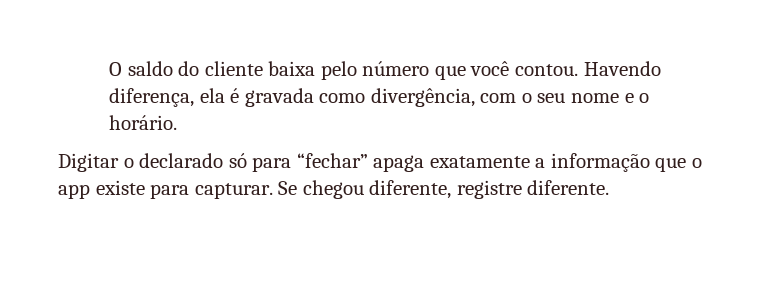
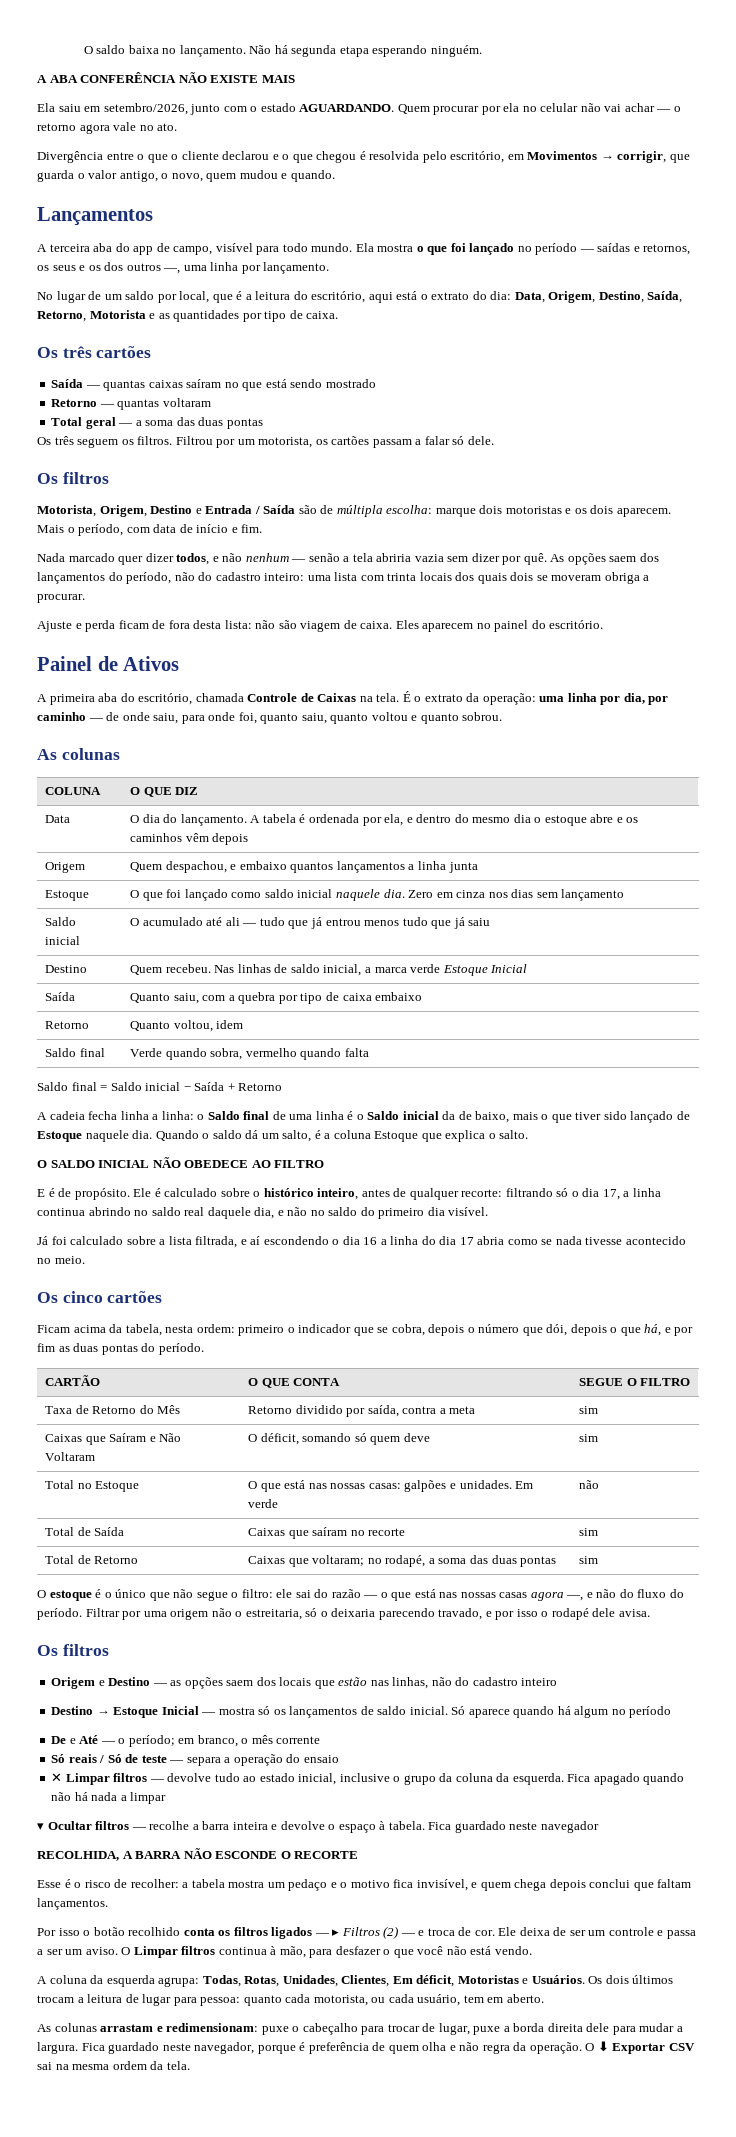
- O saldo do cliente baixa pelo número que você contou. Havendo diferença, ela é gravada como divergência, com o seu nome e o horário.
- Digitar o declarado só para “fechar” apaga exatamente a informação que o app existe para capturar. Se chegou diferente, registre diferente.
+ O saldo baixa no lançamento. Não há segunda etapa esperando ninguém.
+ A ABA CONFERÊNCIA NÃO EXISTE MAIS
+ Ela saiu em setembro/2026, junto com o estado AGUARDANDO. Quem procurar por ela no celular não vai achar — o retorno agora vale no ato.
+ Divergência entre o que o cliente declarou e o que chegou é resolvida pelo escritório, em Movimentos → corrigir, que guarda o valor antigo, o novo, quem mudou e quando.
+ Lançamentos
+ A terceira aba do app de campo, visível para todo mundo. Ela mostra o que foi lançado no período — saídas e retornos, os seus e os dos outros —, uma linha por lançamento.
+ No lugar de um saldo por local, que é a leitura do escritório, aqui está o extrato do dia: Data, Origem, Destino, Saída, Retorno, Motorista e as quantidades por tipo de caixa.
+ Os três cartões
+ Saída — quantas caixas saíram no que está sendo mostrado
+ Retorno — quantas voltaram
+ Total geral — a soma das duas pontas
+ Os três seguem os filtros. Filtrou por um motorista, os cartões passam a falar só dele.
+ Os filtros
+ Motorista, Origem, Destino e Entrada / Saída são de múltipla escolha: marque dois motoristas e os dois aparecem. Mais o período, com data de início e fim.
+ Nada marcado quer dizer todos, e não nenhum — senão a tela abriria vazia sem dizer por quê. As opções saem dos lançamentos do período, não do cadastro inteiro: uma lista com trinta locais dos quais dois se moveram obriga a procurar.
+ Ajuste e perda ficam de fora desta lista: não são viagem de caixa. Eles aparecem no painel do escritório.
+ Painel de Ativos
+ A primeira aba do escritório, chamada Controle de Caixas na tela. É o extrato da operação: uma linha por dia, por caminho — de onde saiu, para onde foi, quanto saiu, quanto voltou e quanto sobrou.
+ As colunas
+ COLUNA | O QUE DIZ
+ Data | O dia do lançamento. A tabela é ordenada por ela, e dentro do mesmo dia o estoque abre e os caminhos vêm depois
+ Origem | Quem despachou, e embaixo quantos lançamentos a linha junta
+ Estoque | O que foi lançado como saldo inicial naquele dia. Zero em cinza nos dias sem lançamento
+ Saldo inicial | O acumulado até ali — tudo que já entrou menos tudo que já saiu
+ Destino | Quem recebeu. Nas linhas de saldo inicial, a marca verde Estoque Inicial
+ Saída | Quanto saiu, com a quebra por tipo de caixa embaixo
+ Retorno | Quanto voltou, idem
+ Saldo final | Verde quando sobra, vermelho quando falta
+ Saldo final = Saldo inicial − Saída + Retorno
+ A cadeia fecha linha a linha: o Saldo final de uma linha é o Saldo inicial da de baixo, mais o que tiver sido lançado de Estoque naquele dia. Quando o saldo dá um salto, é a coluna Estoque que explica o salto.
+ O SALDO INICIAL NÃO OBEDECE AO FILTRO
+ E é de propósito. Ele é calculado sobre o histórico inteiro, antes de qualquer recorte: filtrando só o dia 17, a linha continua abrindo no saldo real daquele dia, e não no saldo do primeiro dia visível.
+ Já foi calculado sobre a lista filtrada, e aí escondendo o dia 16 a linha do dia 17 abria como se nada tivesse acontecido no meio.
+ Os cinco cartões
+ Ficam acima da tabela, nesta ordem: primeiro o indicador que se cobra, depois o número que dói, depois o que há, e por fim as duas pontas do período.
+ CARTÃO | O QUE CONTA | SEGUE O FILTRO
+ Taxa de Retorno do Mês | Retorno dividido por saída, contra a meta | sim
+ Caixas que Saíram e Não Voltaram | O déficit, somando só quem deve | sim
+ Total no Estoque | O que está nas nossas casas: galpões e unidades. Em verde | não
+ Total de Saída | Caixas que saíram no recorte | sim
+ Total de Retorno | Caixas que voltaram; no rodapé, a soma das duas pontas | sim
+ O estoque é o único que não segue o filtro: ele sai do razão — o que está nas nossas casas agora —, e não do fluxo do período. Filtrar por uma origem não o estreitaria, só o deixaria parecendo travado, e por isso o rodapé dele avisa.
+ Os filtros
+ Origem e Destino — as opções saem dos locais que estão nas linhas, não do cadastro inteiro
+ Destino → Estoque Inicial — mostra só os lançamentos de saldo inicial. Só aparece quando há algum no período
+ De e Até — o período; em branco, o mês corrente
+ Só reais / Só de teste — separa a operação do ensaio
+ ✕ Limpar filtros — devolve tudo ao estado inicial, inclusive o grupo da coluna da esquerda. Fica apagado quando não há nada a limpar
+ ▾ Ocultar filtros — recolhe a barra inteira e devolve o espaço à tabela. Fica guardado neste navegador
+ RECOLHIDA, A BARRA NÃO ESCONDE O RECORTE
+ Esse é o risco de recolher: a tabela mostra um pedaço e o motivo fica invisível, e quem chega depois conclui que faltam lançamentos.
+ Por isso o botão recolhido conta os filtros ligados — ▸ Filtros (2) — e troca de cor. Ele deixa de ser um controle e passa a ser um aviso. O Limpar filtros continua à mão, para desfazer o que você não está vendo.
+ A coluna da esquerda agrupa: Todas, Rotas, Unidades, Clientes, Em déficit, Motoristas e Usuários. Os dois últimos trocam a leitura de lugar para pessoa: quanto cada motorista, ou cada usuário, tem em aberto.
+ As colunas arrastam e redimensionam: puxe o cabeçalho para trocar de lugar, puxe a borda direita dele para mudar a largura. Fica guardado neste navegador, porque é preferência de quem olha e não regra da operação. O ⬇ Exportar CSV sai na mesma ordem da tela.

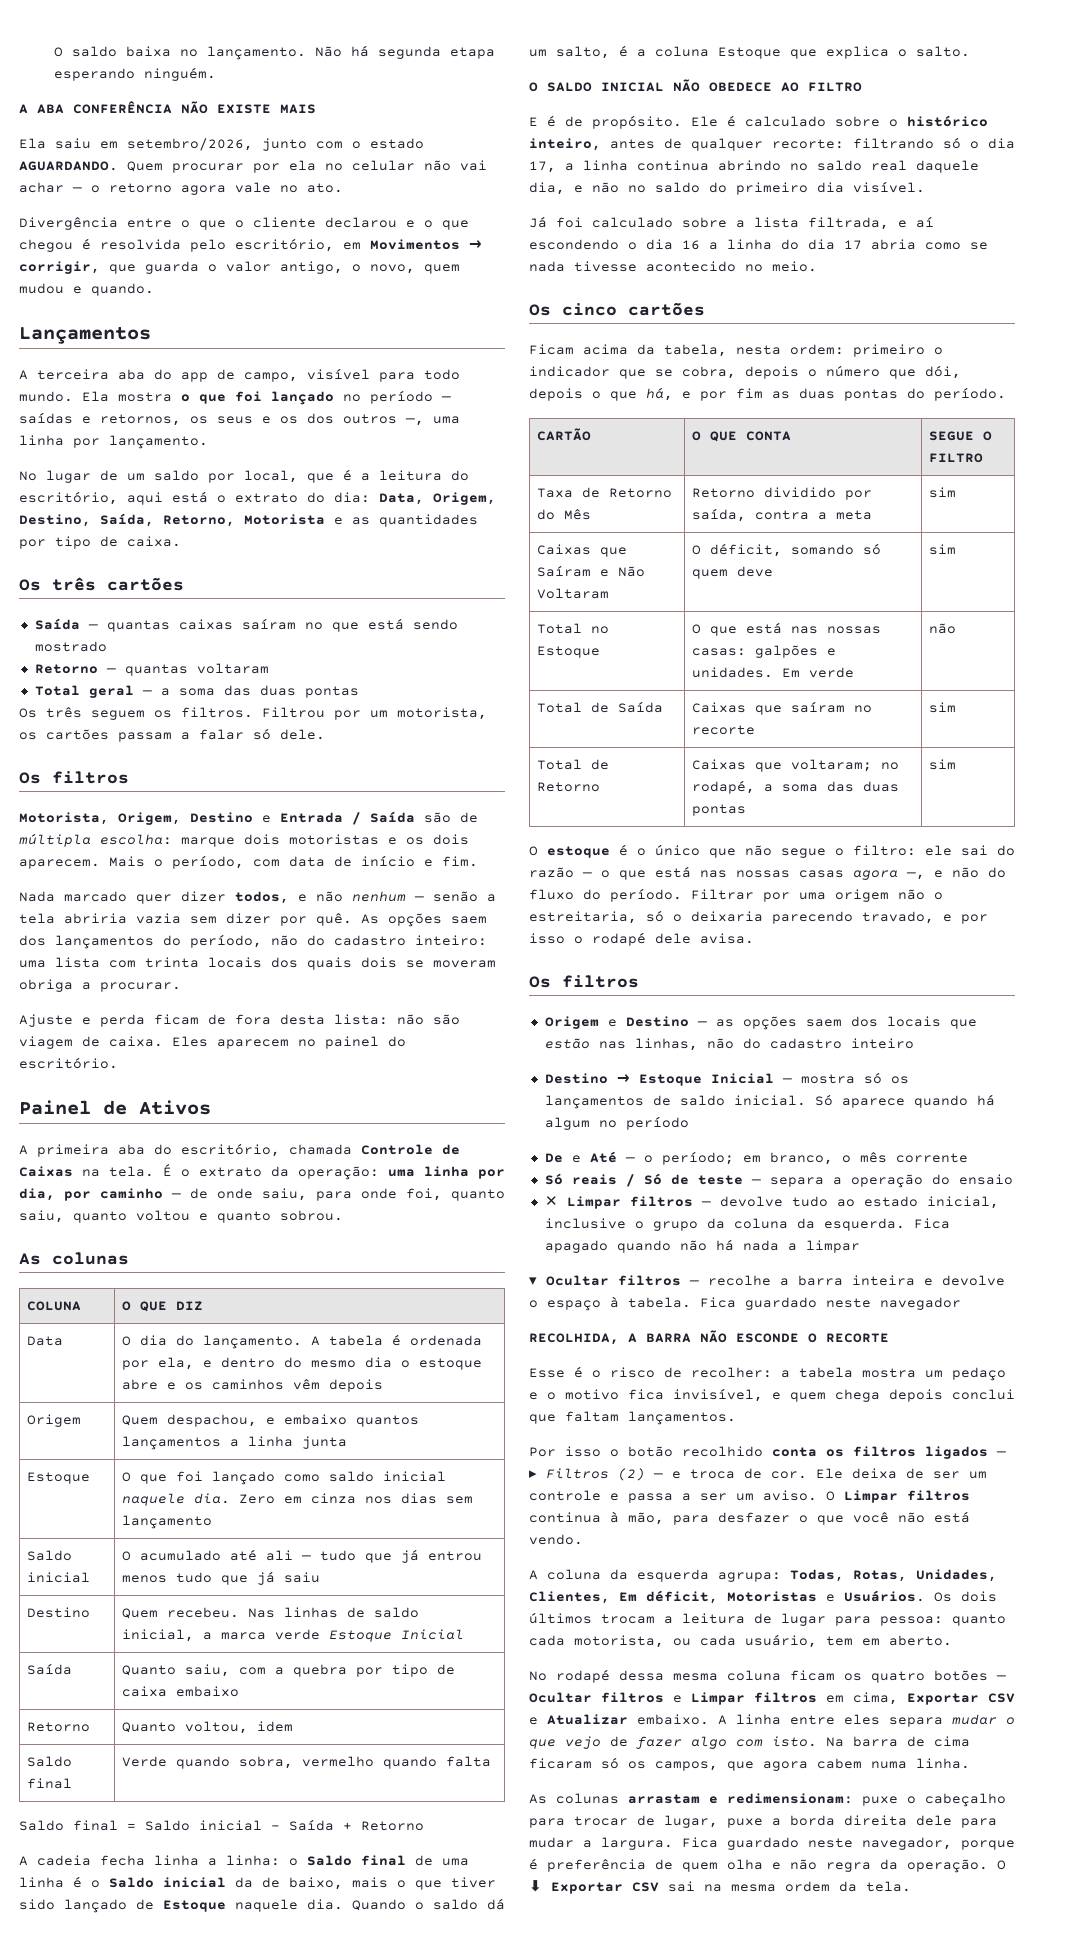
+ No rodapé dessa mesma coluna ficam os quatro botões — Ocultar filtros e Limpar filtros em cima, Exportar CSV e Atualizar embaixo. A linha entre eles separa mudar o que vejo de fazer algo com isto. Na barra de cima ficaram só os campos, que agora cabem numa linha.

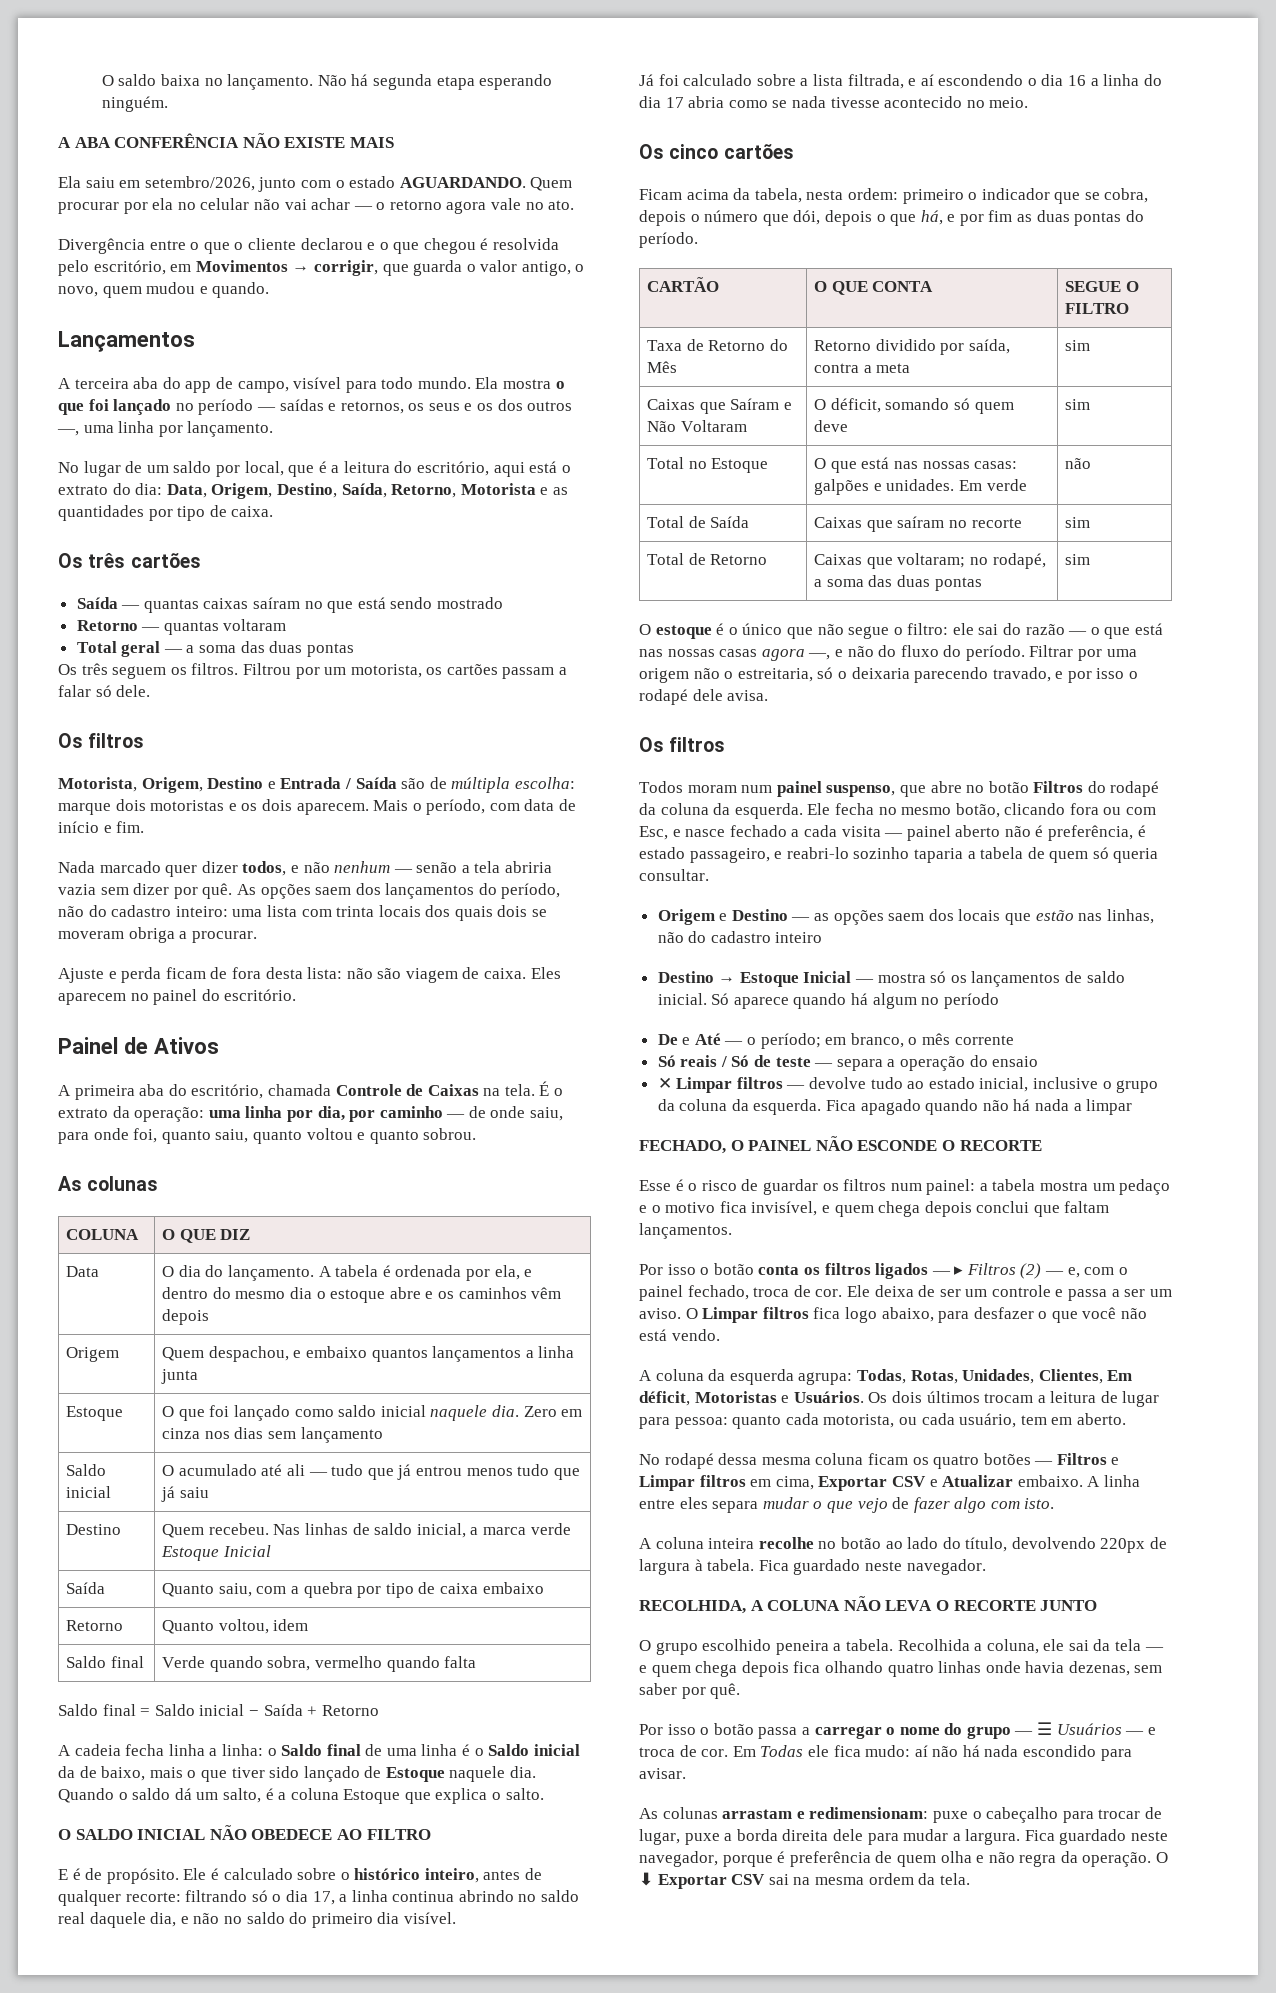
+ Todos moram num painel suspenso, que abre no botão Filtros do rodapé da coluna da esquerda. Ele fecha no mesmo botão, clicando fora ou com Esc, e nasce fechado a cada visita — painel aberto não é preferência, é estado passageiro, e reabri-lo sozinho taparia a tabela de quem só queria consultar.
- ▾ Ocultar filtros — recolhe a barra inteira e devolve o espaço à tabela. Fica guardado neste navegador
- RECOLHIDA, A BARRA NÃO ESCONDE O RECORTE
+ FECHADO, O PAINEL NÃO ESCONDE O RECORTE
- Esse é o risco de recolher: a tabela mostra um pedaço e o motivo fica invisível, e quem chega depois conclui que faltam lançamentos.
+ Esse é o risco de guardar os filtros num painel: a tabela mostra um pedaço e o motivo fica invisível, e quem chega depois conclui que faltam lançamentos.
- Por isso o botão recolhido conta os filtros ligados — ▸ Filtros (2) — e troca de cor.
+ Por isso o botão conta os filtros ligados — ▸ Filtros (2) — e, com o painel fechado, troca de cor.
- O Limpar filtros continua à mão, para desfazer o que você não está vendo.
+ O Limpar filtros fica logo abaixo, para desfazer o que você não está vendo.
- No rodapé dessa mesma coluna ficam os quatro botões — Ocultar filtros e Limpar filtros em cima, Exportar CSV e Atualizar embaixo.
+ No rodapé dessa mesma coluna ficam os quatro botões — Filtros e Limpar filtros em cima, Exportar CSV e Atualizar embaixo.
- A linha entre eles separa mudar o que vejo de fazer algo com isto. Na barra de cima ficaram só os campos, que agora cabem numa linha.
+ A linha entre eles separa mudar o que vejo de fazer algo com isto.
+ A coluna inteira recolhe no botão ao lado do título, devolvendo 220px de largura à tabela. Fica guardado neste navegador.
+ RECOLHIDA, A COLUNA NÃO LEVA O RECORTE JUNTO
+ O grupo escolhido peneira a tabela. Recolhida a coluna, ele sai da tela — e quem chega depois fica olhando quatro linhas onde havia dezenas, sem saber por quê.
+ Por isso o botão passa a carregar o nome do grupo — ☰ Usuários — e troca de cor. Em Todas ele fica mudo: aí não há nada escondido para avisar.

